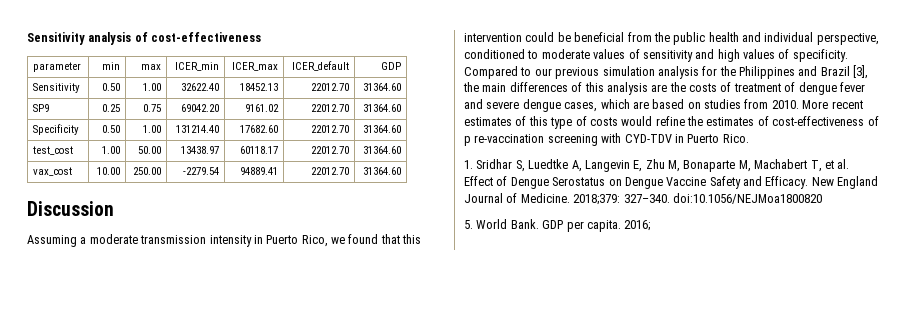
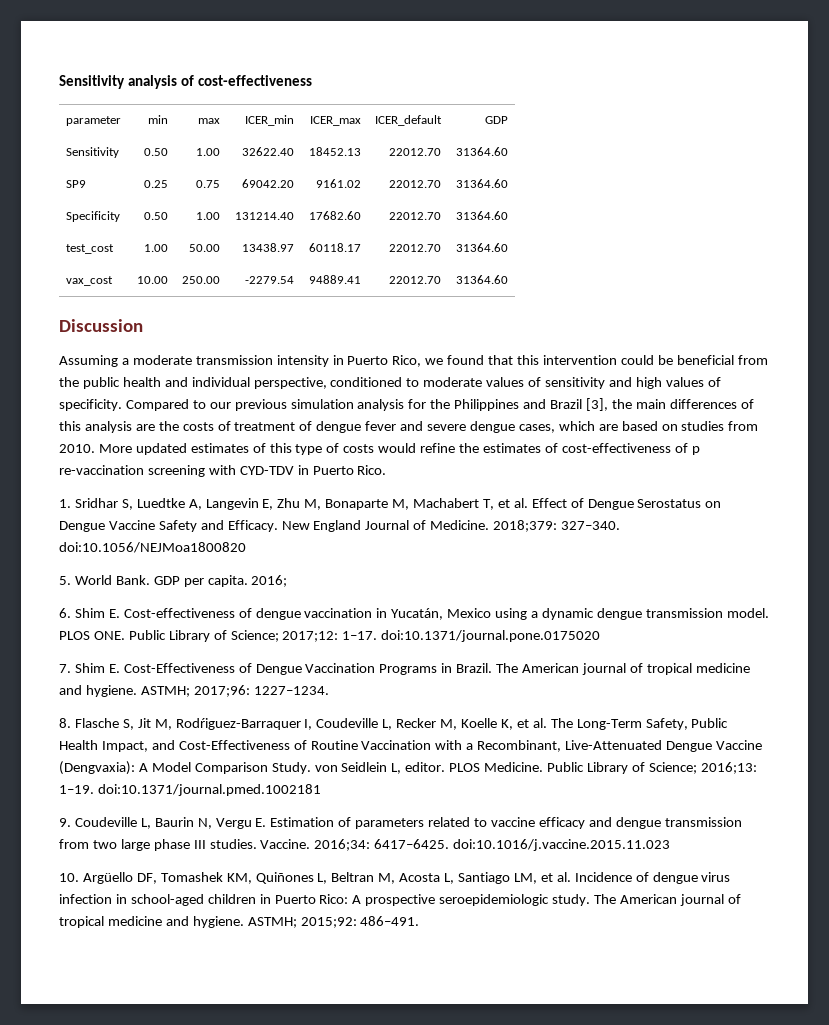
- More recent estimates of this type of costs would refine the estimates of cost-effectiveness of p re-vaccination screening with CYD-TDV in Puerto Rico.
+ More updated estimates of this type of costs would refine the estimates of cost-effectiveness of p re-vaccination screening with CYD-TDV in Puerto Rico.
+ 6. Shim E. Cost-effectiveness of dengue vaccination in Yucatán, Mexico using a dynamic dengue transmission model. PLOS ONE. Public Library of Science; 2017;12: 1–17. doi:10.1371/journal.pone.0175020
+ 7. Shim E. Cost-Effectiveness of Dengue Vaccination Programs in Brazil. The American journal of tropical medicine and hygiene. ASTMH; 2017;96: 1227–1234.
+ 8. Flasche S, Jit M, Rodŕiguez-Barraquer I, Coudeville L, Recker M, Koelle K, et al. The Long-Term Safety, Public Health Impact, and Cost-Effectiveness of Routine Vaccination with a Recombinant, Live-Attenuated Dengue Vaccine (Dengvaxia): A Model Comparison Study. von Seidlein L, editor. PLOS Medicine. Public Library of Science; 2016;13: 1–19. doi:10.1371/journal.pmed.1002181
+ 9. Coudeville L, Baurin N, Vergu E. Estimation of parameters related to vaccine efficacy and dengue transmission from two large phase III studies. Vaccine. 2016;34: 6417–6425. doi:10.1016/j.vaccine.2015.11.023
+ 10. Argüello DF, Tomashek KM, Quiñones L, Beltran M, Acosta L, Santiago LM, et al. Incidence of dengue virus infection in school-aged children in Puerto Rico: A prospective seroepidemiologic study. The American journal of tropical medicine and hygiene. ASTMH; 2015;92: 486–491.

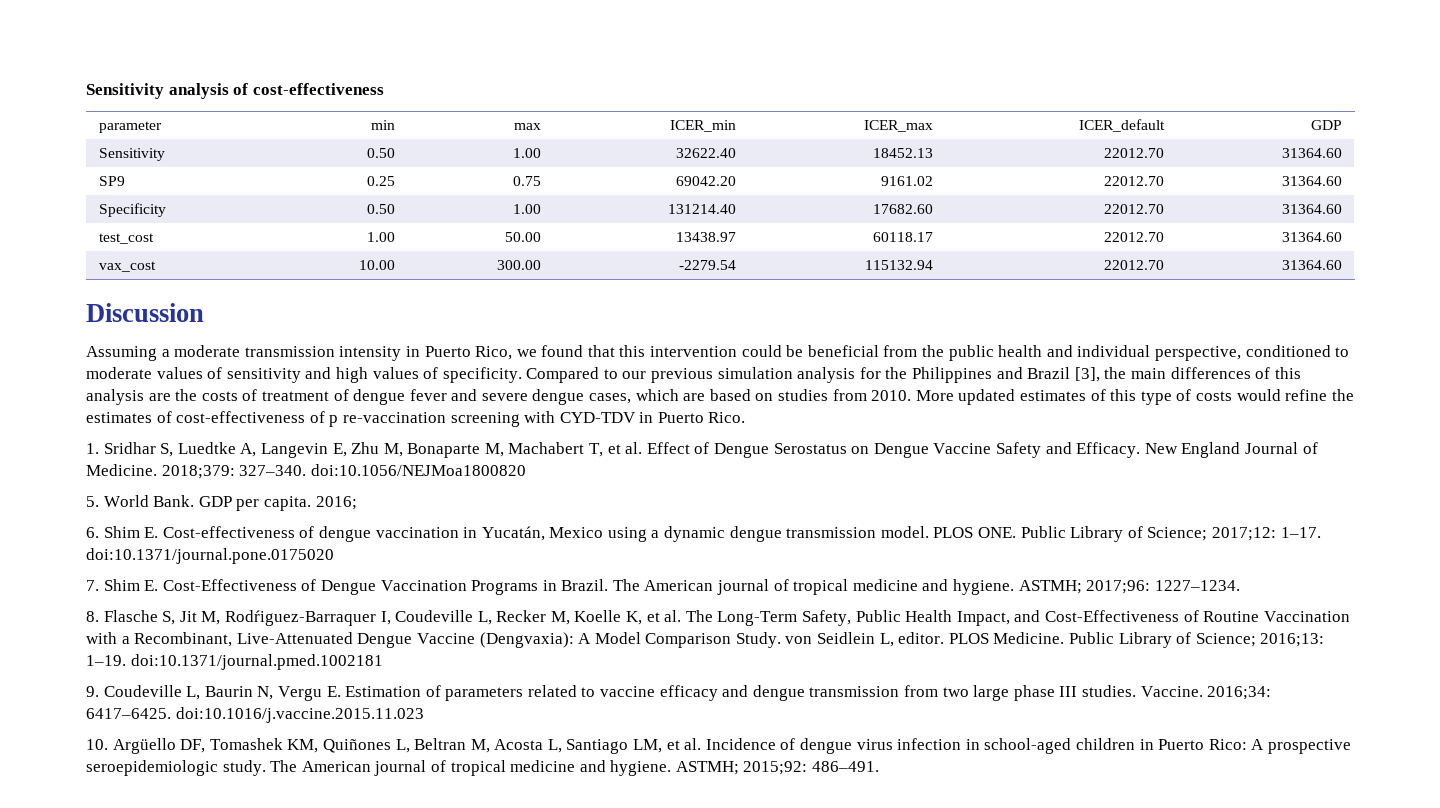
- vax_cost | 10.00 | 250.00 | -2279.54 | 94889.41 | 22012.70 | 31364.60
+ vax_cost | 10.00 | 300.00 | -2279.54 | 115132.94 | 22012.70 | 31364.60

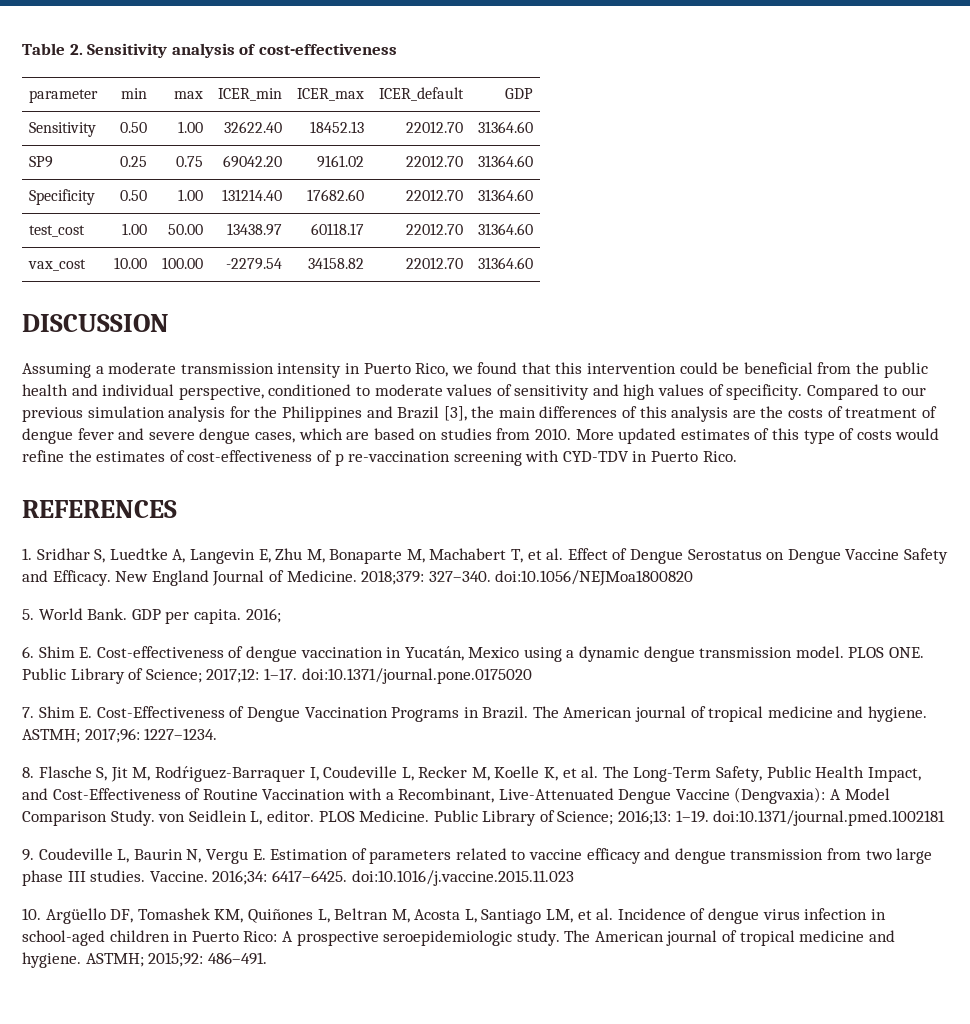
- Sensitivity analysis of cost-effectiveness
+ Table 2. Sensitivity analysis of cost-effectiveness
- vax_cost | 10.00 | 300.00 | -2279.54 | 115132.94 | 22012.70 | 31364.60
- Discussion
+ vax_cost | 10.00 | 100.00 | -2279.54 | 34158.82 | 22012.70 | 31364.60
+ DISCUSSION
+ REFERENCES

